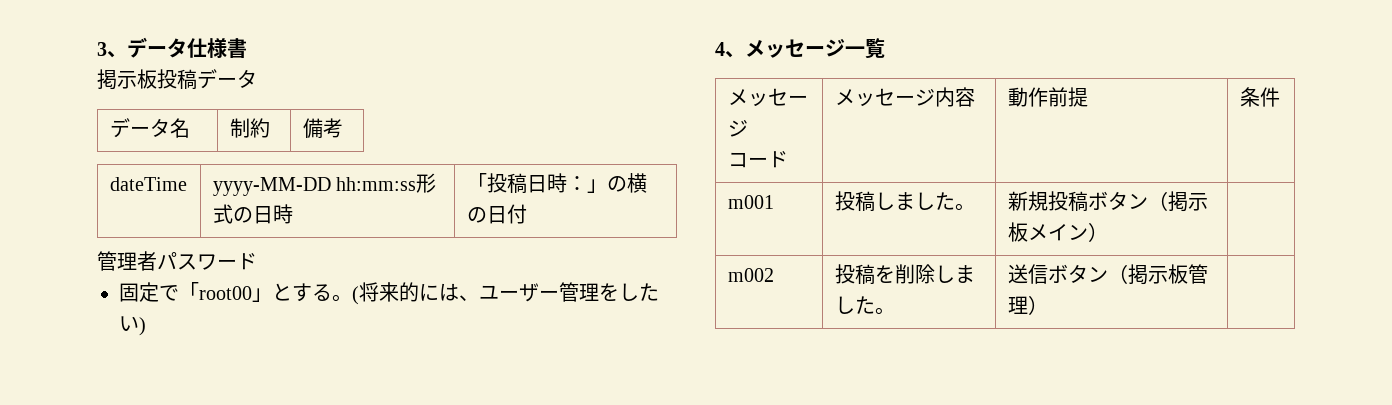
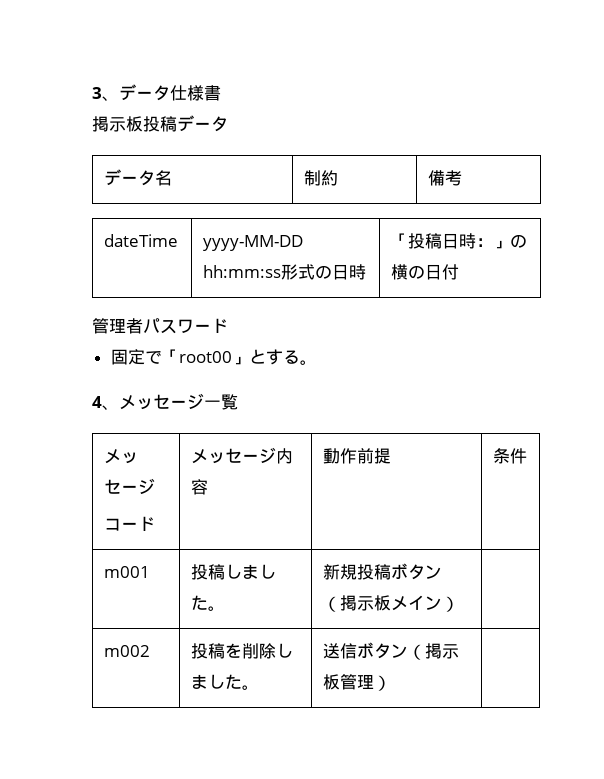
- (将来的には、ユーザー管理をしたい)

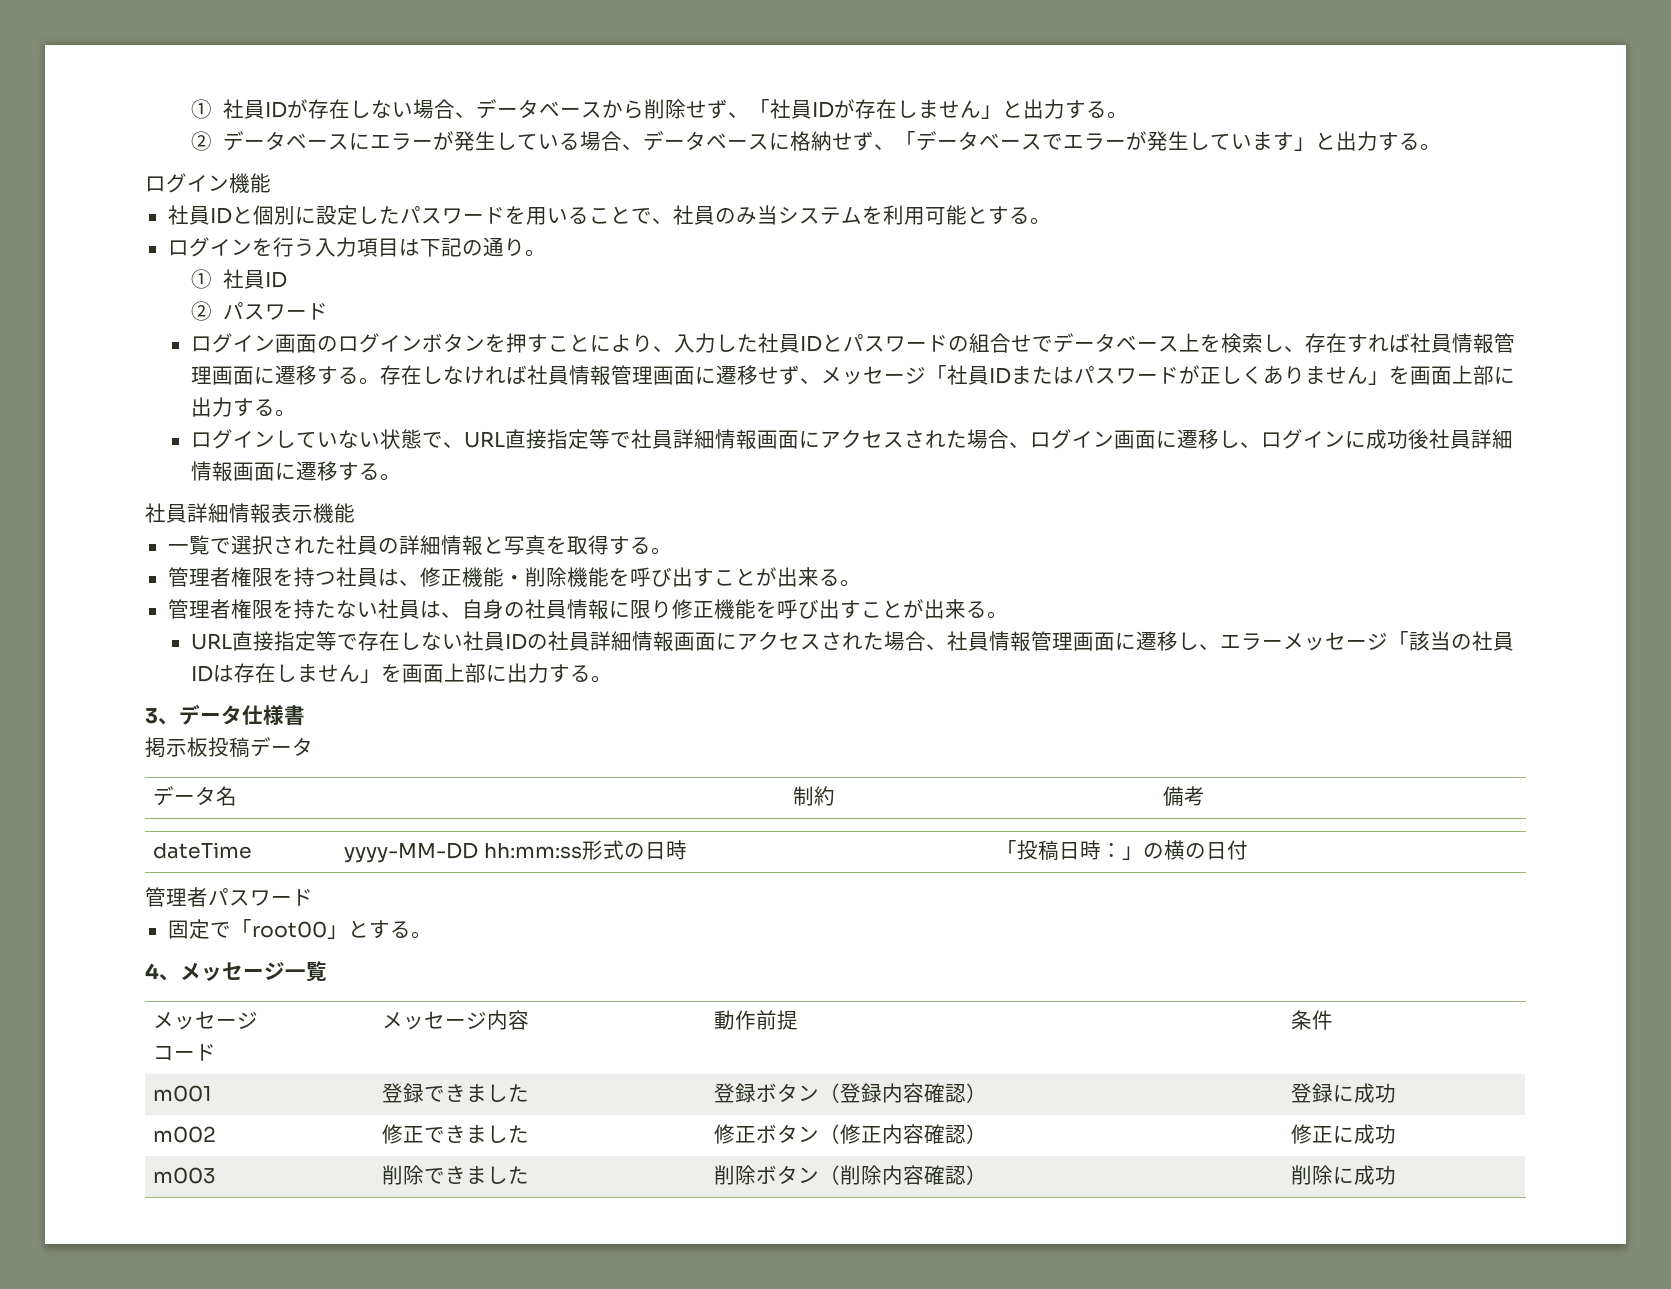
+ ①社員IDが存在しない場合、データベースから削除せず、「社員IDが存在しません」と出力する。
+ ②データベースにエラーが発生している場合、データベースに格納せず、「データベースでエラーが発生しています」と出力する。
+ ログイン機能
+ 社員IDと個別に設定したパスワードを用いることで、社員のみ当システムを利用可能とする。
+ ログインを行う入力項目は下記の通り。
+ ①社員ID
+ ②パスワード
+ ログイン画面のログインボタンを押すことにより、入力した社員IDとパスワードの組合せでデータベース上を検索し、存在すれば社員情報管理画面に遷移する。存在しなければ社員情報管理画面に遷移せず、メッセージ「社員IDまたはパスワードが正しくありません」を画面上部に出力する。
+ ログインしていない状態で、URL直接指定等で社員詳細情報画面にアクセスされた場合、ログイン画面に遷移し、ログインに成功後社員詳細情報画面に遷移する。
+ 社員詳細情報表示機能
+ 一覧で選択された社員の詳細情報と写真を取得する。
+ 管理者権限を持つ社員は、修正機能・削除機能を呼び出すことが出来る。
+ 管理者権限を持たない社員は、自身の社員情報に限り修正機能を呼び出すことが出来る。
+ URL直接指定等で存在しない社員IDの社員詳細情報画面にアクセスされた場合、社員情報管理画面に遷移し、エラーメッセージ「該当の社員IDは存在しません」を画面上部に出力する。
- m001 | 投稿しました。 | 新規投稿ボタン（掲示板メイン） |
- m002 | 投稿を削除しました。 | 送信ボタン（掲示板管理） |
+ m001 | 登録できました | 登録ボタン（登録内容確認） | 登録に成功
+ m002 | 修正できました | 修正ボタン（修正内容確認） | 修正に成功
+ m003 | 削除できました | 削除ボタン（削除内容確認） | 削除に成功

